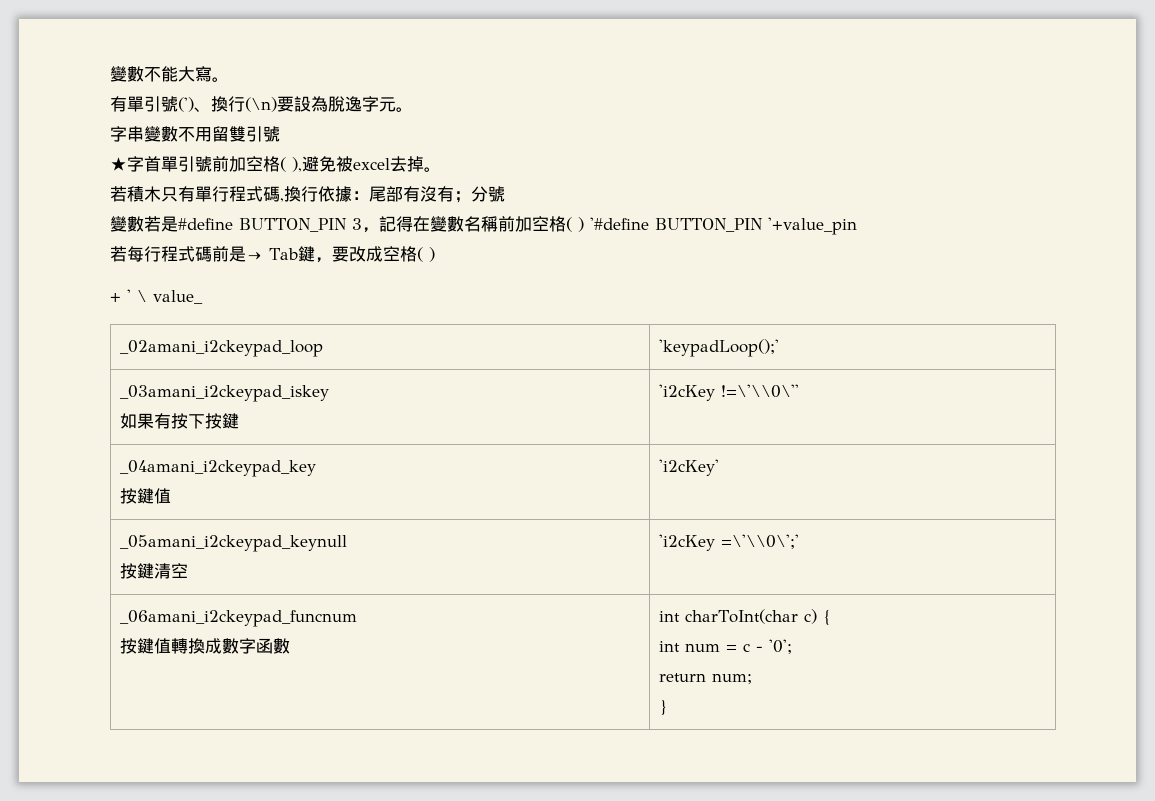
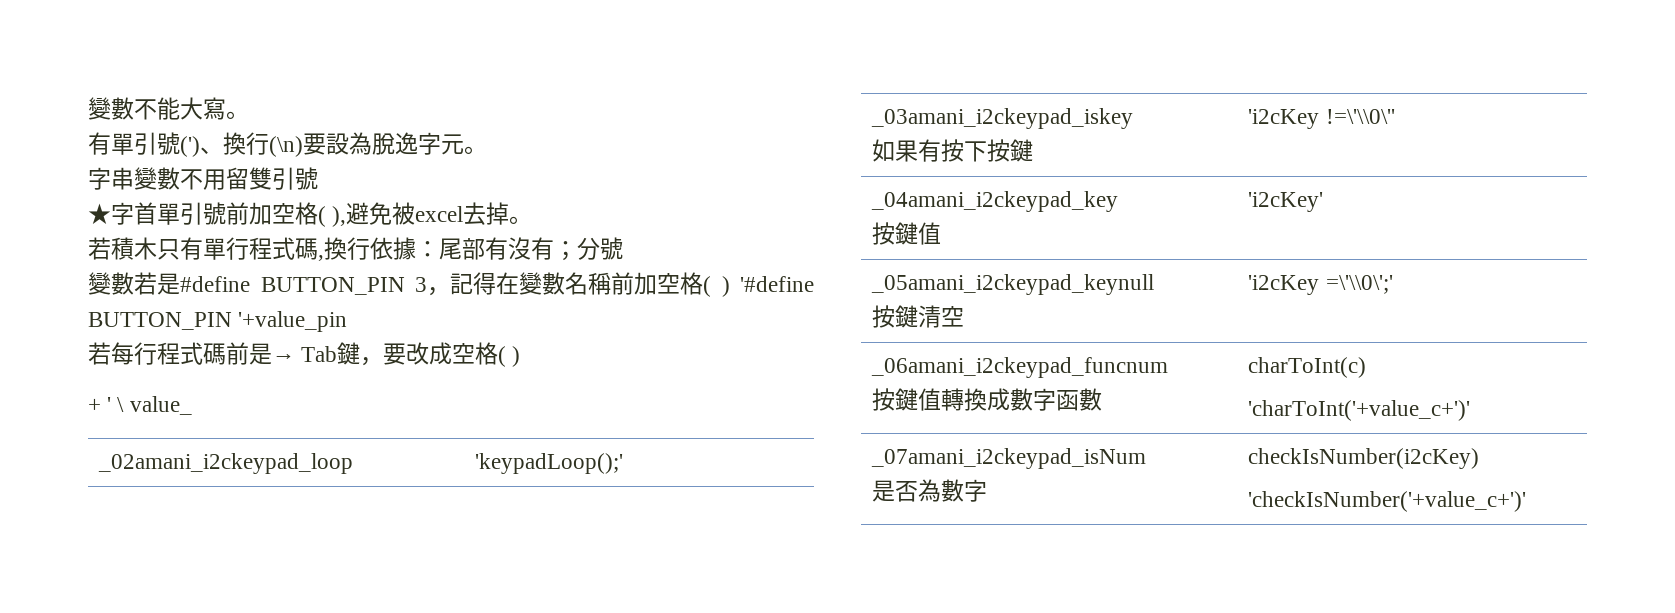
  _06amani_i2ckeypad_funcnum
- 按鍵值轉換成數字函數 | int charToInt(char c) {
- int num = c - '0';
- return num;
- }
+ 按鍵值轉換成數字函數 | charToInt(c)
+ 'charToInt('+value_c+')'
+ _07amani_i2ckeypad_isNum
+ 是否為數字 | checkIsNumber(i2cKey)
+ 'checkIsNumber('+value_c+')'

